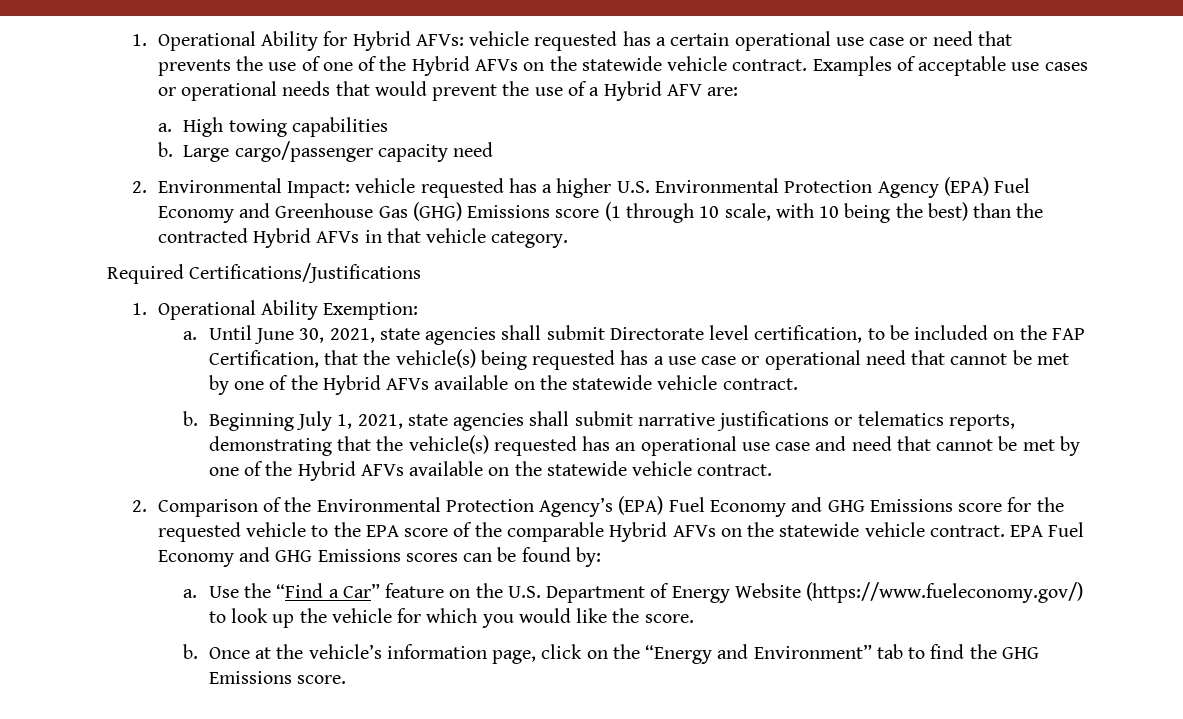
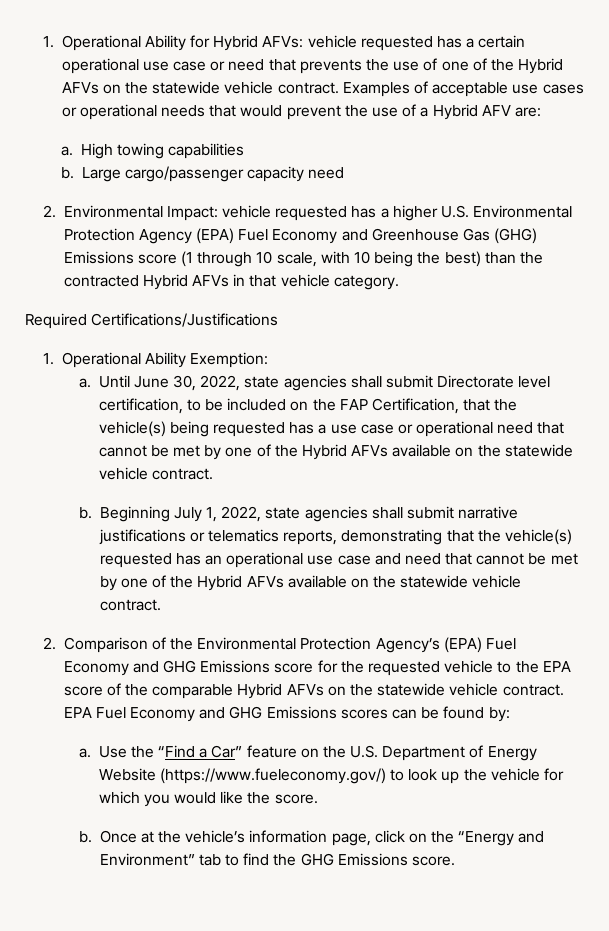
- Until June 30, 2021, state agencies shall submit Directorate level certification, to be included on the FAP Certification, that the vehicle(s) being requested has a use case or operational need that cannot be met by one of the Hybrid AFVs available on the statewide vehicle contract.
+ Until June 30, 2022, state agencies shall submit Directorate level certification, to be included on the FAP Certification, that the vehicle(s) being requested has a use case or operational need that cannot be met by one of the Hybrid AFVs available on the statewide vehicle contract.
- Beginning July 1, 2021, state agencies shall submit narrative justifications or telematics reports, demonstrating that the vehicle(s) requested has an operational use case and need that cannot be met by one of the Hybrid AFVs available on the statewide vehicle contract.
+ Beginning July 1, 2022, state agencies shall submit narrative justifications or telematics reports, demonstrating that the vehicle(s) requested has an operational use case and need that cannot be met by one of the Hybrid AFVs available on the statewide vehicle contract.

